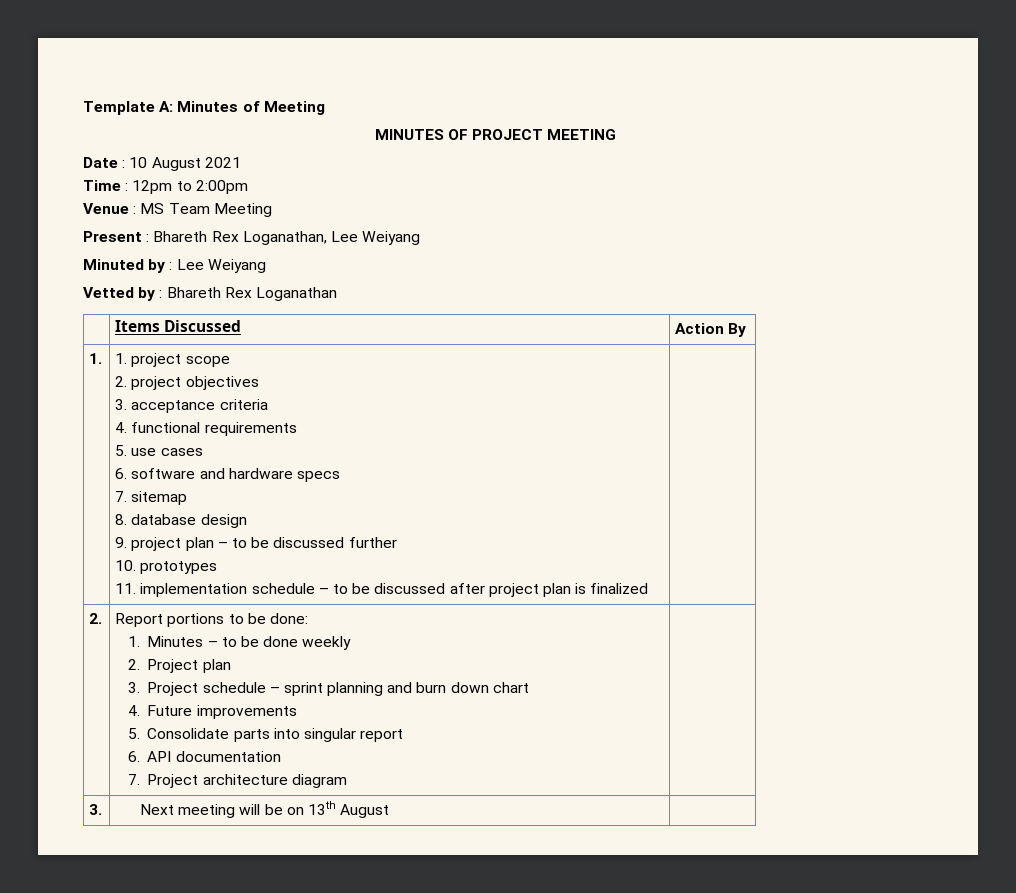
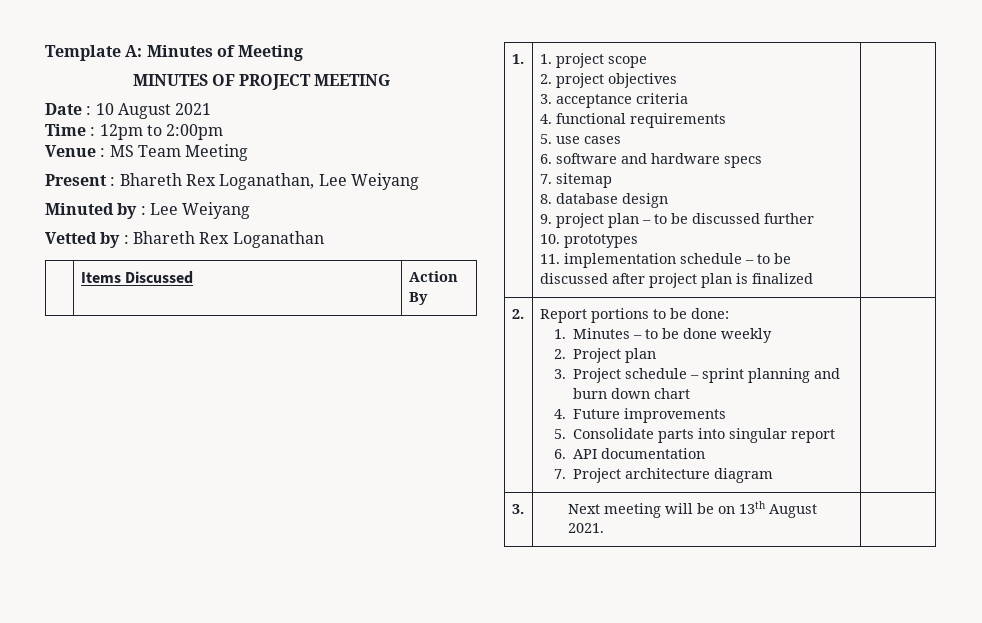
- 3. | Next meeting will be on 13th August |
+ 3. | Next meeting will be on 13th August 2021. |

